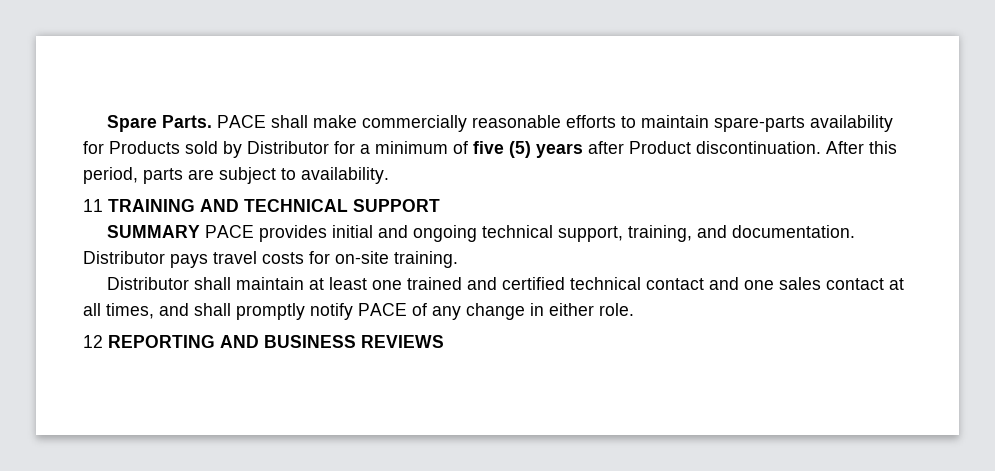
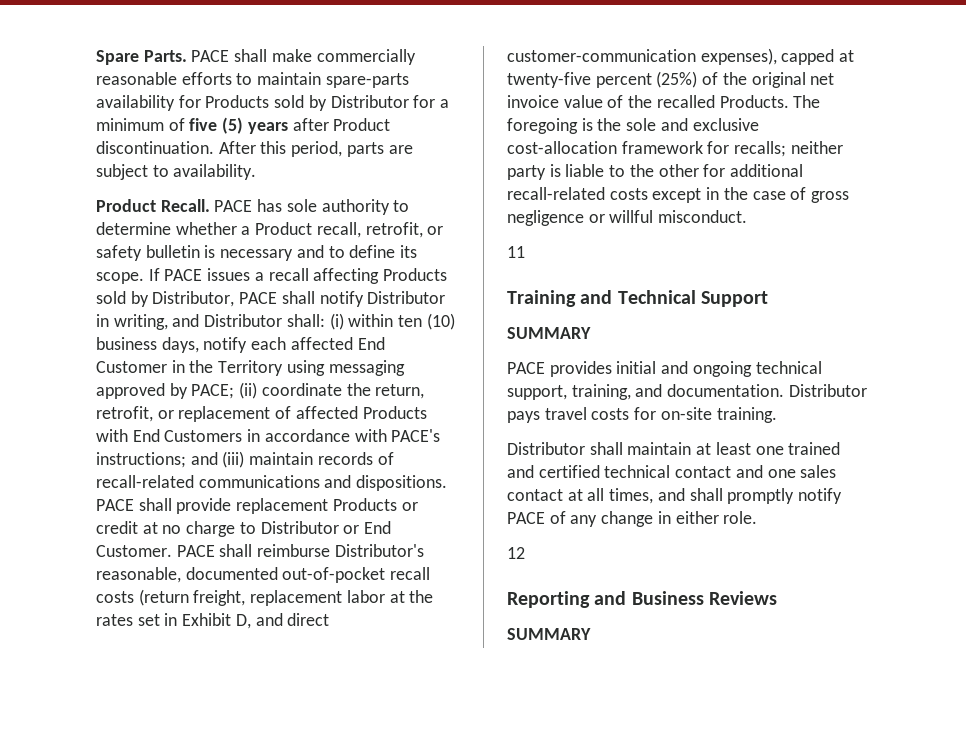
- 11 TRAINING AND TECHNICAL SUPPORT
- SUMMARY PACE provides initial and ongoing technical support, training, and documentation.
+ Product Recall. PACE has sole authority to determine whether a Product recall, retrofit, or safety bulletin is necessary and to define its scope. If PACE issues a recall affecting Products sold by Distributor, PACE shall notify Distributor in writing, and Distributor shall: (i) within ten (10) business days, notify each affected End Customer in the Territory using messaging approved by PACE; (ii) coordinate the return, retrofit, or replacement of affected Products with End Customers in accordance with PACE's instructions; and (iii) maintain records of recall-related communications and dispositions. PACE shall provide replacement Products or credit at no charge to Distributor or End Customer. PACE shall reimburse Distributor's reasonable, documented out-of-pocket recall costs (return freight, replacement labor at the rates set in Exhibit D, and direct customer-communication expenses), capped at twenty-five percent (25%) of the original net invoice value of the recalled Products. The foregoing is the sole and exclusive cost-allocation framework for recalls; neither party is liable to the other for additional recall-related costs except in the case of gross negligence or willful misconduct.
+ 11
+ Training and Technical Support
+ SUMMARY
+ PACE provides initial and ongoing technical support, training, and documentation.
- 12 REPORTING AND BUSINESS REVIEWS
+ 12
+ Reporting and Business Reviews
+ SUMMARY

